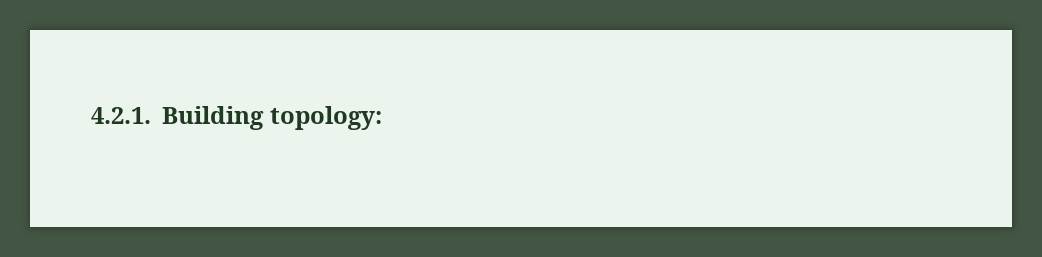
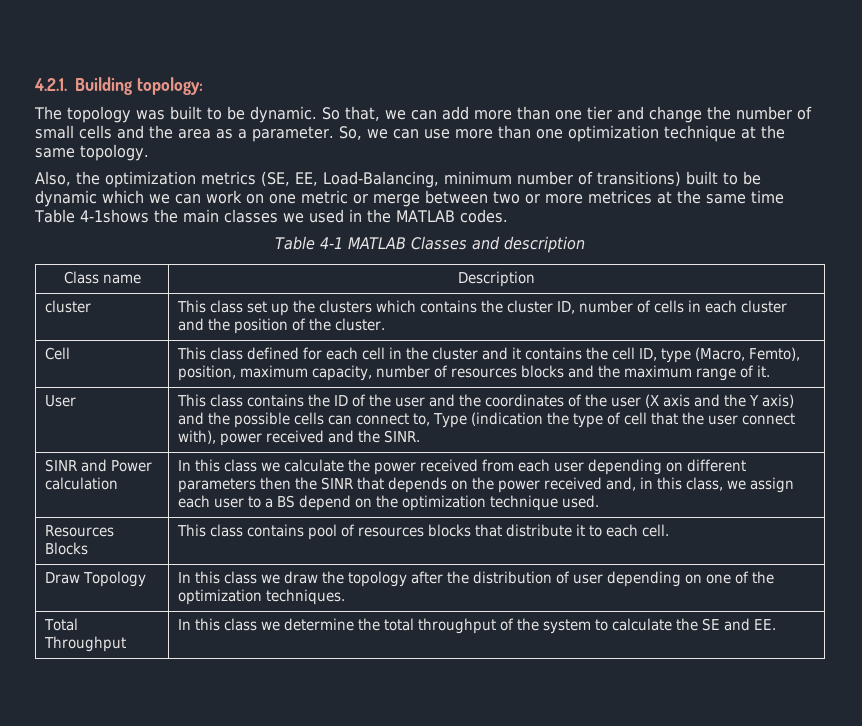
+ The topology was built to be dynamic. So that, we can add more than one tier and change the number of small cells and the area as a parameter. So, we can use more than one optimization technique at the same topology.
+ Also, the optimization metrics (SE, EE, Load-Balancing, minimum number of transitions) built to be dynamic which we can work on one metric or merge between two or more metrices at the same time Table 4-1shows the main classes we used in the MATLAB codes.
+ Table 4-1 MATLAB Classes and description
+ Class name | Description
+ cluster | This class set up the clusters which contains the cluster ID, number of cells in each cluster and the position of the cluster.
+ Cell | This class defined for each cell in the cluster and it contains the cell ID, type (Macro, Femto), position, maximum capacity, number of resources blocks and the maximum range of it.
+ User | This class contains the ID of the user and the coordinates of the user (X axis and the Y axis) and the possible cells can connect to, Type (indication the type of cell that the user connect with), power received and the SINR.
+ SINR and Power calculation | In this class we calculate the power received from each user depending on different parameters then the SINR that depends on the power received and, in this class, we assign each user to a BS depend on the optimization technique used.
+ Resources Blocks | This class contains pool of resources blocks that distribute it to each cell.
+ Draw Topology | In this class we draw the topology after the distribution of user depending on one of the optimization techniques.
+ Total Throughput | In this class we determine the total throughput of the system to calculate the SE and EE.

